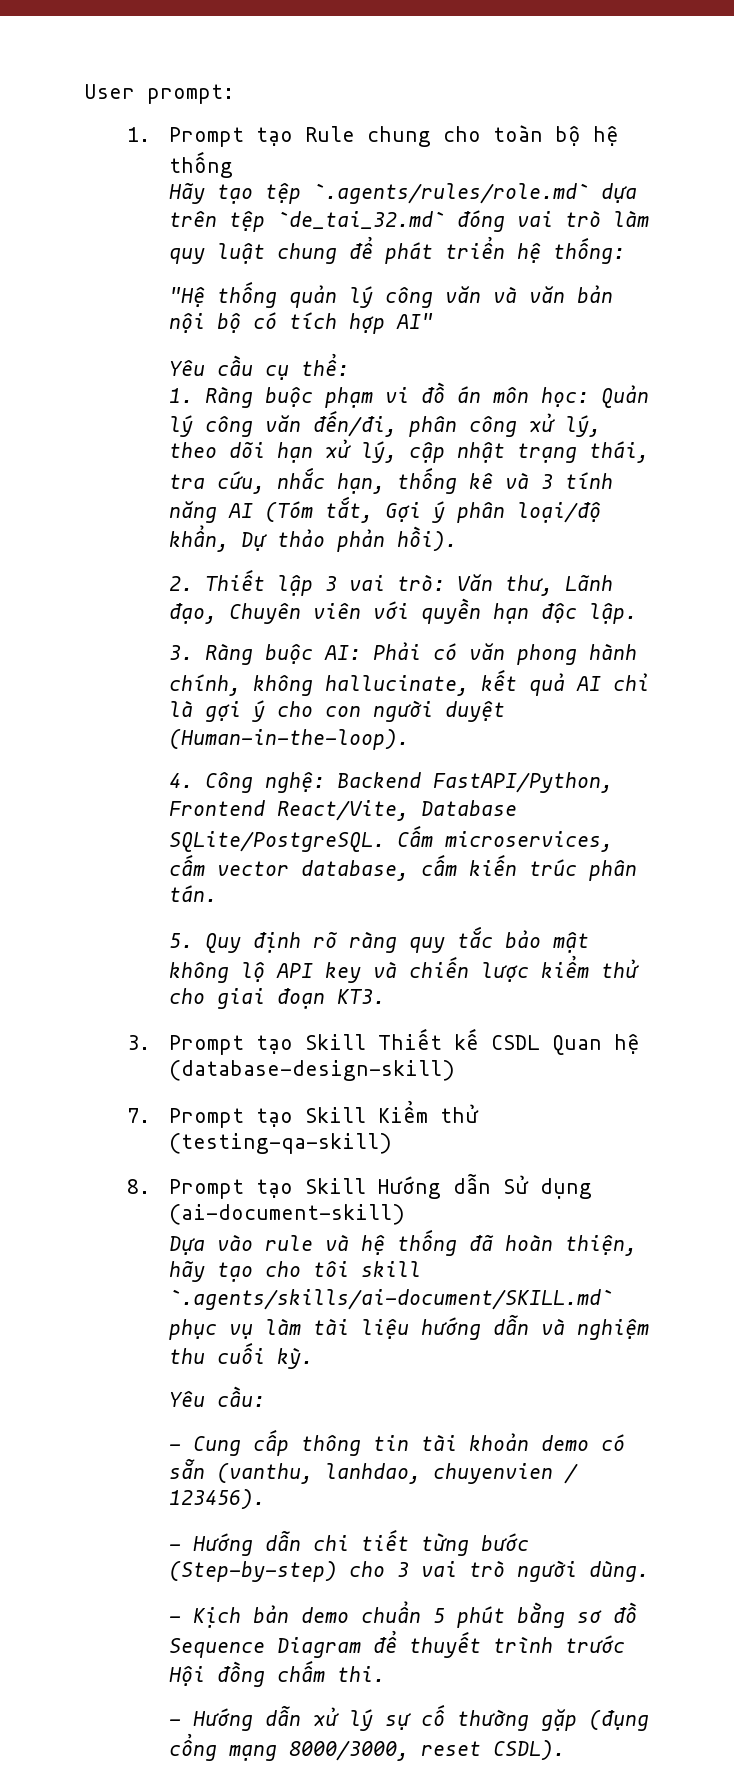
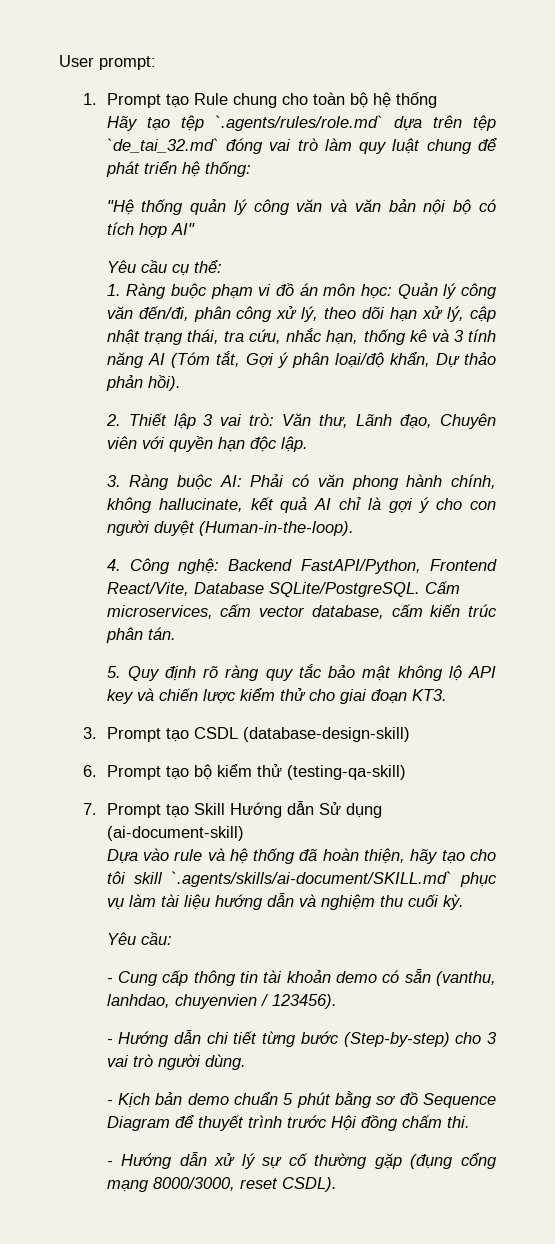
- 3. Prompt tạo Skill Thiết kế CSDL Quan hệ (database-design-skill)
+ 3. Prompt tạo CSDL (database-design-skill)
- 7. Prompt tạo Skill Kiểm thử (testing-qa-skill)
+ 6. Prompt tạo bộ kiểm thử (testing-qa-skill)
- 8. Prompt tạo Skill Hướng dẫn Sử dụng (ai-document-skill)
+ 7. Prompt tạo Skill Hướng dẫn Sử dụng (ai-document-skill)

